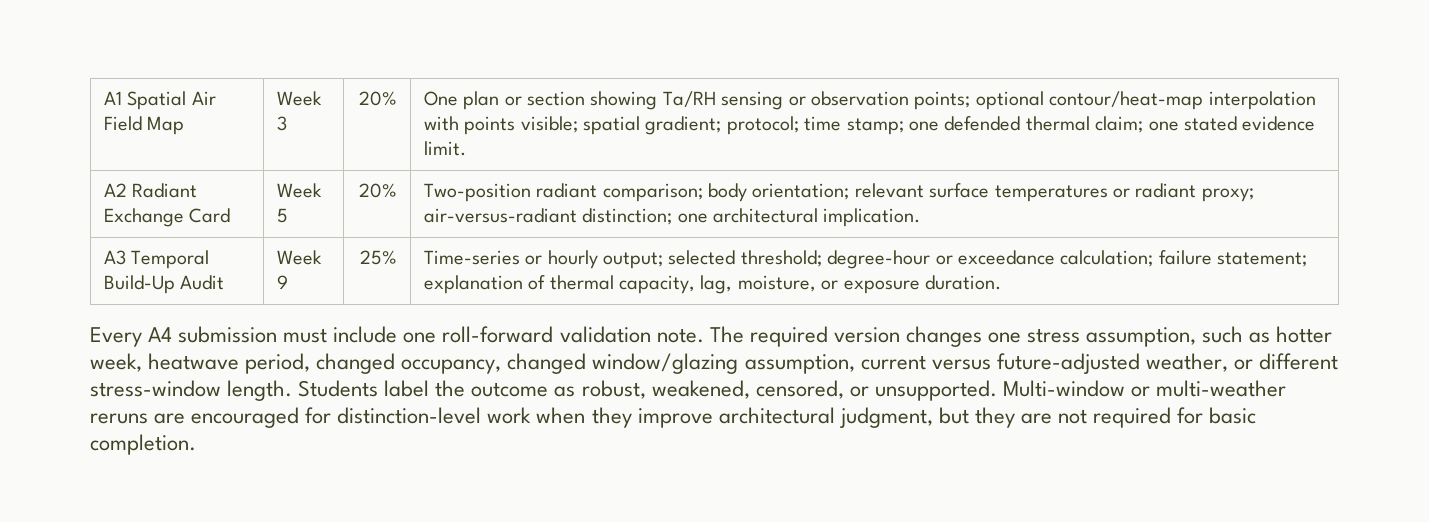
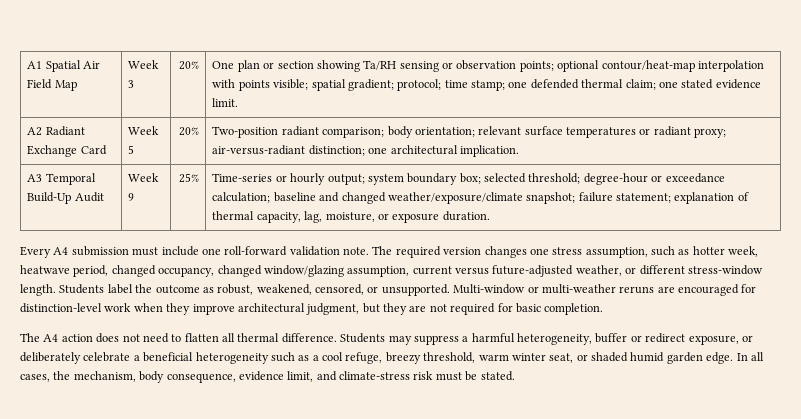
- A3 Temporal Build-Up Audit | Week 9 | 25% | Time-series or hourly output; selected threshold; degree-hour or exceedance calculation; failure statement; explanation of thermal capacity, lag, moisture, or exposure duration.
+ A3 Temporal Build-Up Audit | Week 9 | 25% | Time-series or hourly output; system boundary box; selected threshold; degree-hour or exceedance calculation; baseline and changed weather/exposure/climate snapshot; failure statement; explanation of thermal capacity, lag, moisture, or exposure duration.
+ The A4 action does not need to flatten all thermal difference. Students may suppress a harmful heterogeneity, buffer or redirect exposure, or deliberately celebrate a beneficial heterogeneity such as a cool refuge, breezy threshold, warm winter seat, or shaded humid garden edge. In all cases, the mechanism, body consequence, evidence limit, and climate-stress risk must be stated.

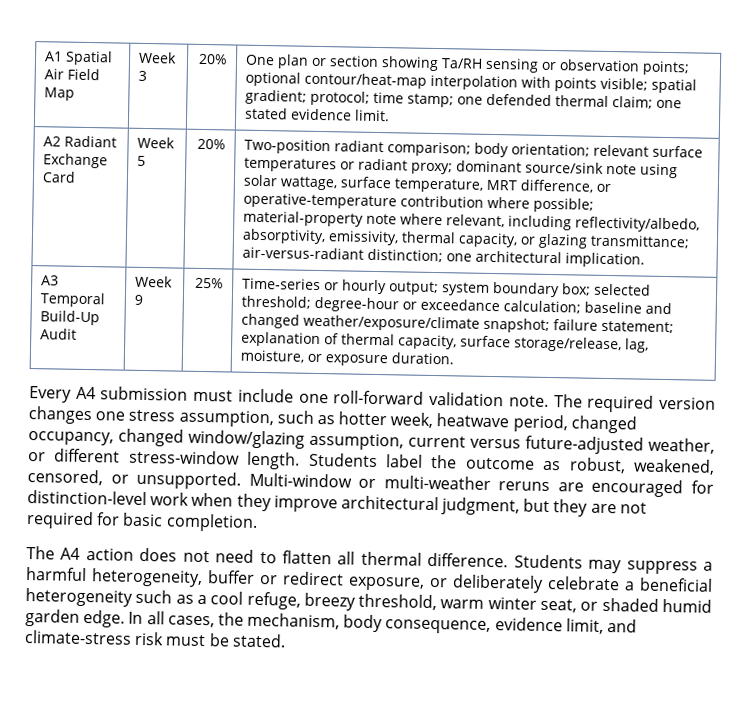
- Two-position radiant comparison; body orientation; relevant surface temperatures or radiant proxy; air-versus-radiant distinction; one architectural implication.
+ Two-position radiant comparison; body orientation; relevant surface temperatures or radiant proxy; dominant source/sink note using solar wattage, surface temperature, MRT difference, or operative-temperature contribution where possible; material-property note where relevant, including reflectivity/albedo, absorptivity, emissivity, thermal capacity, or glazing transmittance; air-versus-radiant distinction; one architectural implication.
- A3 Temporal Build-Up Audit | Week 9 | 25% | Time-series or hourly output; system boundary box; selected threshold; degree-hour or exceedance calculation; baseline and changed weather/exposure/climate snapshot; failure statement; explanation of thermal capacity, lag, moisture, or exposure duration.
+ A3 Temporal Build-Up Audit | Week 9 | 25% | Time-series or hourly output; system boundary box; selected threshold; degree-hour or exceedance calculation; baseline and changed weather/exposure/climate snapshot; failure statement; explanation of thermal capacity, surface storage/release, lag, moisture, or exposure duration.

